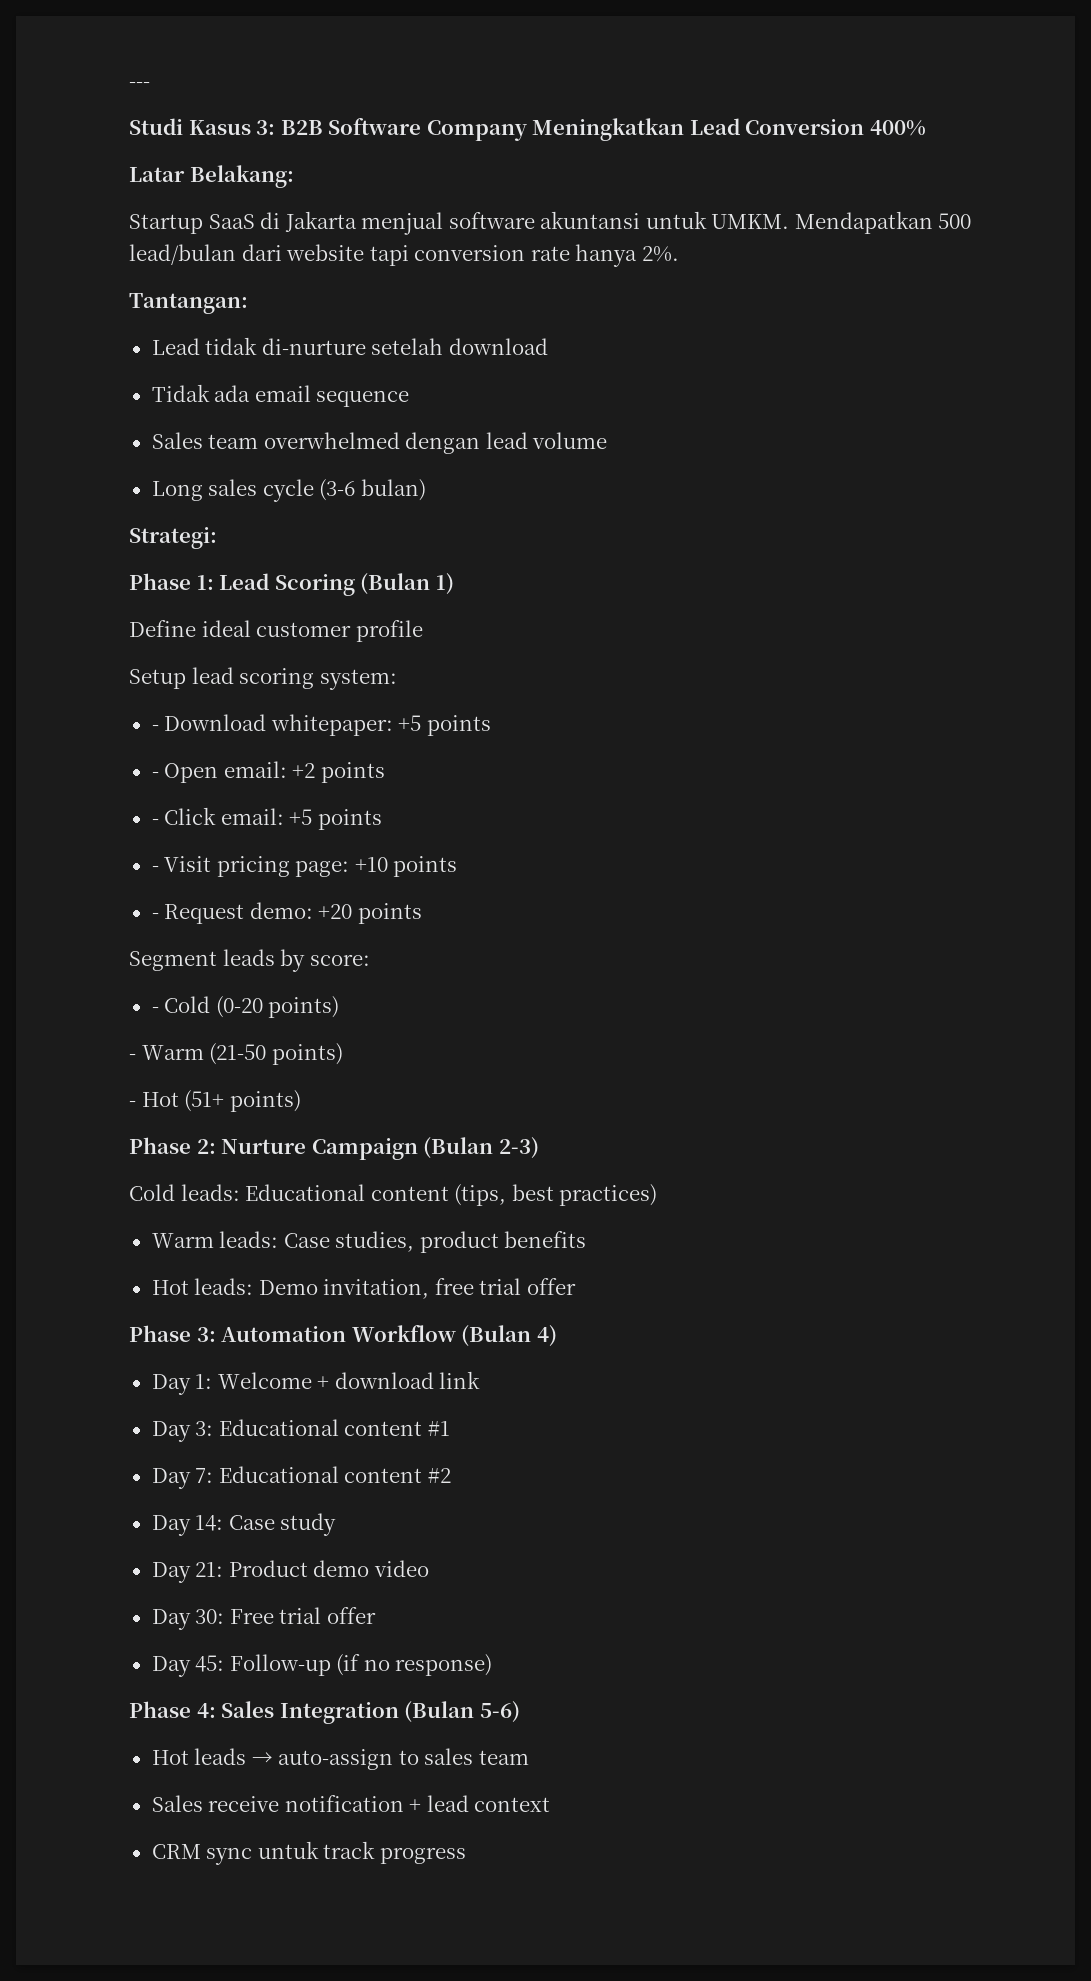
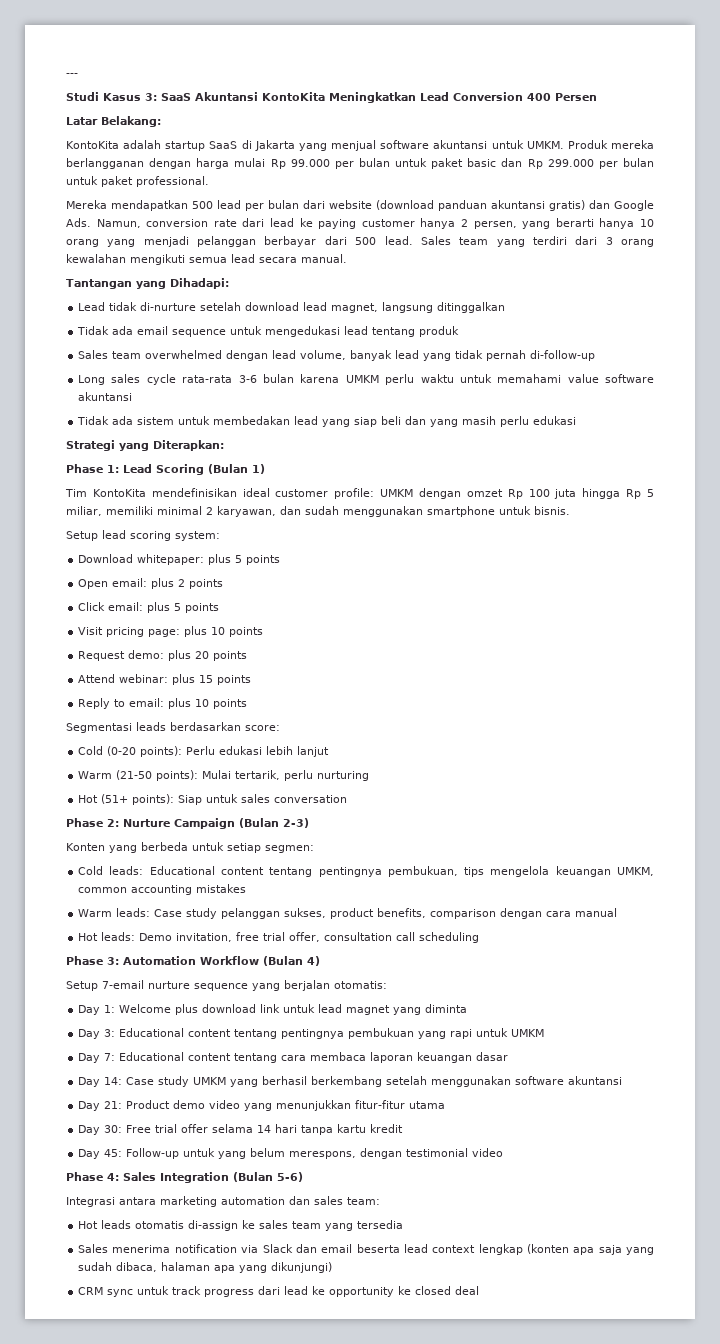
- Studi Kasus 3: B2B Software Company Meningkatkan Lead Conversion 400%
+ Studi Kasus 3: SaaS Akuntansi KontoKita Meningkatkan Lead Conversion 400 Persen
- Startup SaaS di Jakarta menjual software akuntansi untuk UMKM.
+ KontoKita adalah startup SaaS di Jakarta yang menjual software akuntansi untuk UMKM.
- Mendapatkan 500 lead/bulan dari website tapi conversion rate hanya 2%.
- Tantangan:
+ Produk mereka berlangganan dengan harga mulai Rp 99.000 per bulan untuk paket basic dan Rp 299.000 per bulan untuk paket professional.
+ Mereka mendapatkan 500 lead per bulan dari website (download panduan akuntansi gratis) dan Google Ads. Namun, conversion rate dari lead ke paying customer hanya 2 persen, yang berarti hanya 10 orang yang menjadi pelanggan berbayar dari 500 lead. Sales team yang terdiri dari 3 orang kewalahan mengikuti semua lead secara manual.
+ Tantangan yang Dihadapi:
- Lead tidak di-nurture setelah download
+ Lead tidak di-nurture setelah download lead magnet, langsung ditinggalkan
- Tidak ada email sequence
+ Tidak ada email sequence untuk mengedukasi lead tentang produk
- Sales team overwhelmed dengan lead volume
- Long sales cycle (3-6 bulan)
- Strategi:
+ Sales team overwhelmed dengan lead volume, banyak lead yang tidak pernah di-follow-up
+ Long sales cycle rata-rata 3-6 bulan karena UMKM perlu waktu untuk memahami value software akuntansi
+ Tidak ada sistem untuk membedakan lead yang siap beli dan yang masih perlu edukasi
+ Strategi yang Diterapkan:
- Define ideal customer profile
+ Tim KontoKita mendefinisikan ideal customer profile: UMKM dengan omzet Rp 100 juta hingga Rp 5 miliar, memiliki minimal 2 karyawan, dan sudah menggunakan smartphone untuk bisnis.
- - Download whitepaper: +5 points
- - Open email: +2 points
- - Click email: +5 points
- - Visit pricing page: +10 points
- - Request demo: +20 points
- Segment leads by score:
+ Download whitepaper: plus 5 points
+ Open email: plus 2 points
+ Click email: plus 5 points
+ Visit pricing page: plus 10 points
+ Request demo: plus 20 points
+ Attend webinar: plus 15 points
+ Reply to email: plus 10 points
+ Segmentasi leads berdasarkan score:
- - Cold (0-20 points)
- - Warm (21-50 points)
- - Hot (51+ points)
+ Cold (0-20 points): Perlu edukasi lebih lanjut
+ Warm (21-50 points): Mulai tertarik, perlu nurturing
+ Hot (51+ points): Siap untuk sales conversation
- Cold leads: Educational content (tips, best practices)
- Warm leads: Case studies, product benefits
+ Konten yang berbeda untuk setiap segmen:
+ Cold leads: Educational content tentang pentingnya pembukuan, tips mengelola keuangan UMKM, common accounting mistakes
+ Warm leads: Case study pelanggan sukses, product benefits, comparison dengan cara manual
- Hot leads: Demo invitation, free trial offer
+ Hot leads: Demo invitation, free trial offer, consultation call scheduling
+ Setup 7-email nurture sequence yang berjalan otomatis:
- Day 1: Welcome + download link
+ Day 1: Welcome plus download link untuk lead magnet yang diminta
- Day 3: Educational content #1
- Day 7: Educational content #2
- Day 14: Case study
+ Day 3: Educational content tentang pentingnya pembukuan yang rapi untuk UMKM
+ Day 7: Educational content tentang cara membaca laporan keuangan dasar
+ Day 14: Case study UMKM yang berhasil berkembang setelah menggunakan software akuntansi
- Day 21: Product demo video
+ Day 21: Product demo video yang menunjukkan fitur-fitur utama
- Day 30: Free trial offer
- Day 45: Follow-up (if no response)
+ Day 30: Free trial offer selama 14 hari tanpa kartu kredit
+ Day 45: Follow-up untuk yang belum merespons, dengan testimonial video
+ Integrasi antara marketing automation dan sales team:
- Hot leads → auto-assign to sales team
- Sales receive notification + lead context
+ Hot leads otomatis di-assign ke sales team yang tersedia
+ Sales menerima notification via Slack dan email beserta lead context lengkap (konten apa saja yang sudah dibaca, halaman apa yang dikunjungi)
- CRM sync untuk track progress
+ CRM sync untuk track progress dari lead ke opportunity ke closed deal

